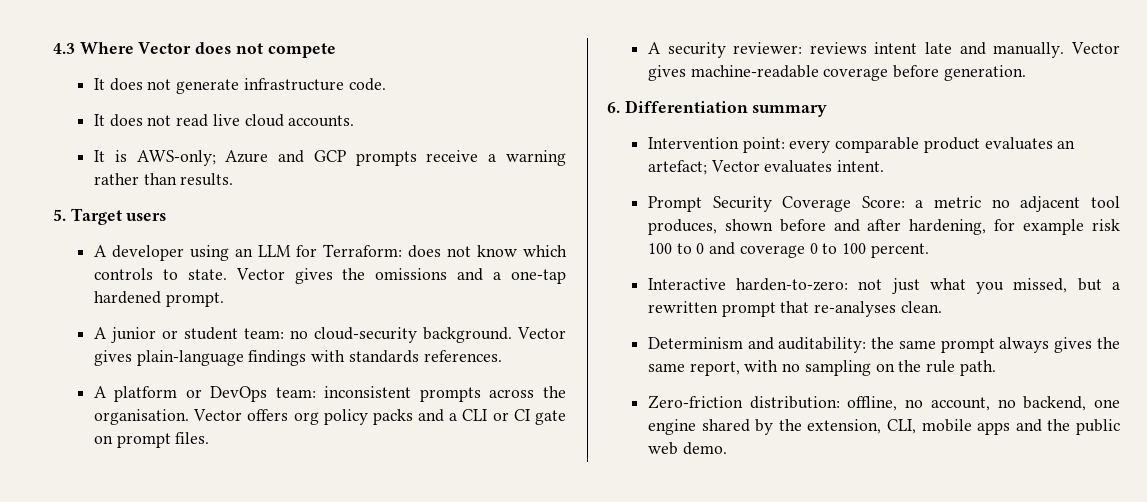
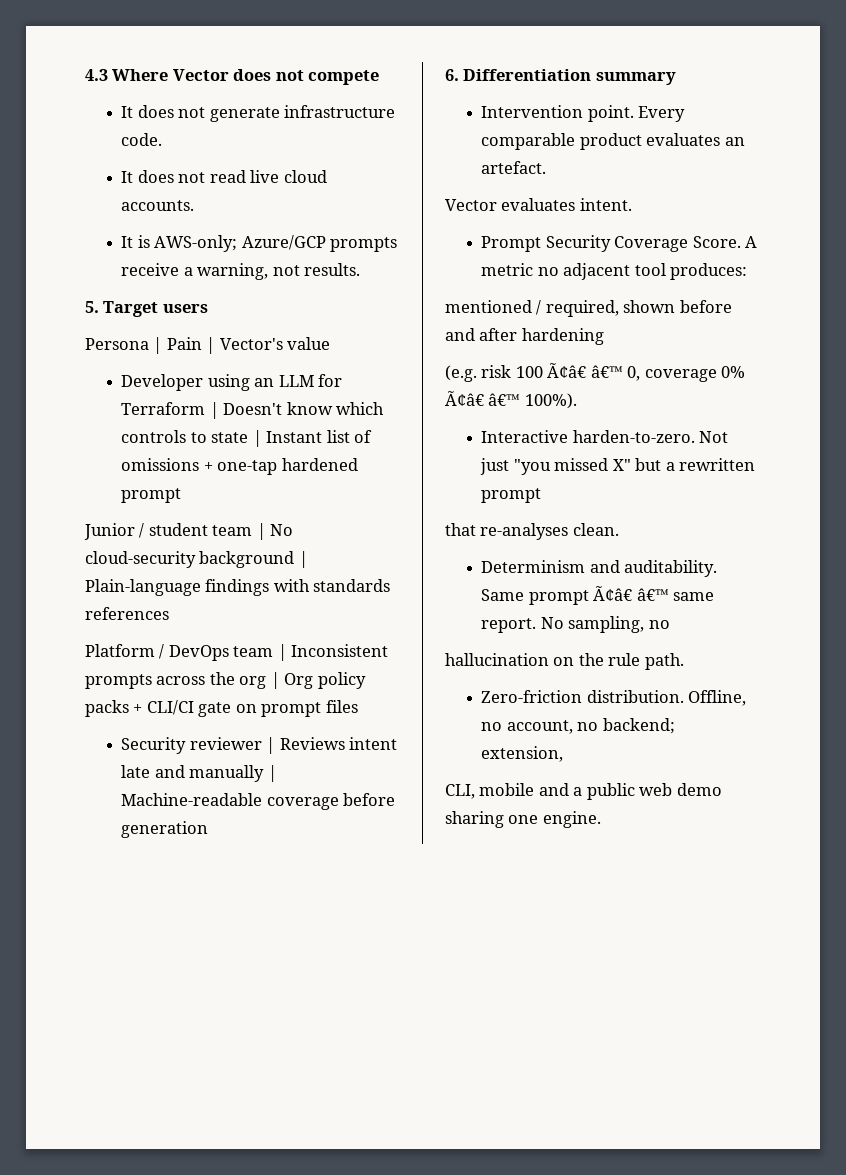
- It is AWS-only; Azure and GCP prompts receive a warning rather than results.
+ It is AWS-only; Azure/GCP prompts receive a warning, not results.
  5. Target users
- A developer using an LLM for Terraform: does not know which controls to state. Vector gives the omissions and a one-tap hardened prompt.
- A junior or student team: no cloud-security background. Vector gives plain-language findings with standards references.
- A platform or DevOps team: inconsistent prompts across the organisation. Vector offers org policy packs and a CLI or CI gate on prompt files.
- A security reviewer: reviews intent late and manually. Vector gives machine-readable coverage before generation.
+ Persona | Pain | Vector's value
+ Developer using an LLM for Terraform | Doesn't know which controls to state | Instant list of omissions + one-tap hardened prompt
+ Junior / student team | No cloud-security background | Plain-language findings with standards references
+ Platform / DevOps team | Inconsistent prompts across the org | Org policy packs + CLI/CI gate on prompt files
+ Security reviewer | Reviews intent late and manually | Machine-readable coverage before generation
- Intervention point: every comparable product evaluates an artefact; Vector evaluates intent.
+ Intervention point. Every comparable product evaluates an artefact.
+ Vector evaluates intent.
- Prompt Security Coverage Score: a metric no adjacent tool produces, shown before and after hardening, for example risk 100 to 0 and coverage 0 to 100 percent.
- Interactive harden-to-zero: not just what you missed, but a rewritten prompt that re-analyses clean.
+ Prompt Security Coverage Score. A metric no adjacent tool produces:
+ mentioned / required, shown before and after hardening
+ (e.g. risk 100 Ã¢â€ â€™ 0, coverage 0% Ã¢â€ â€™ 100%).
+ Interactive harden-to-zero. Not just "you missed X" but a rewritten prompt
+ that re-analyses clean.
- Determinism and auditability: the same prompt always gives the same report, with no sampling on the rule path.
+ Determinism and auditability. Same prompt Ã¢â€ â€™ same report. No sampling, no
+ hallucination on the rule path.
- Zero-friction distribution: offline, no account, no backend, one engine shared by the extension, CLI, mobile apps and the public web demo.
+ Zero-friction distribution. Offline, no account, no backend; extension,
+ CLI, mobile and a public web demo sharing one engine.

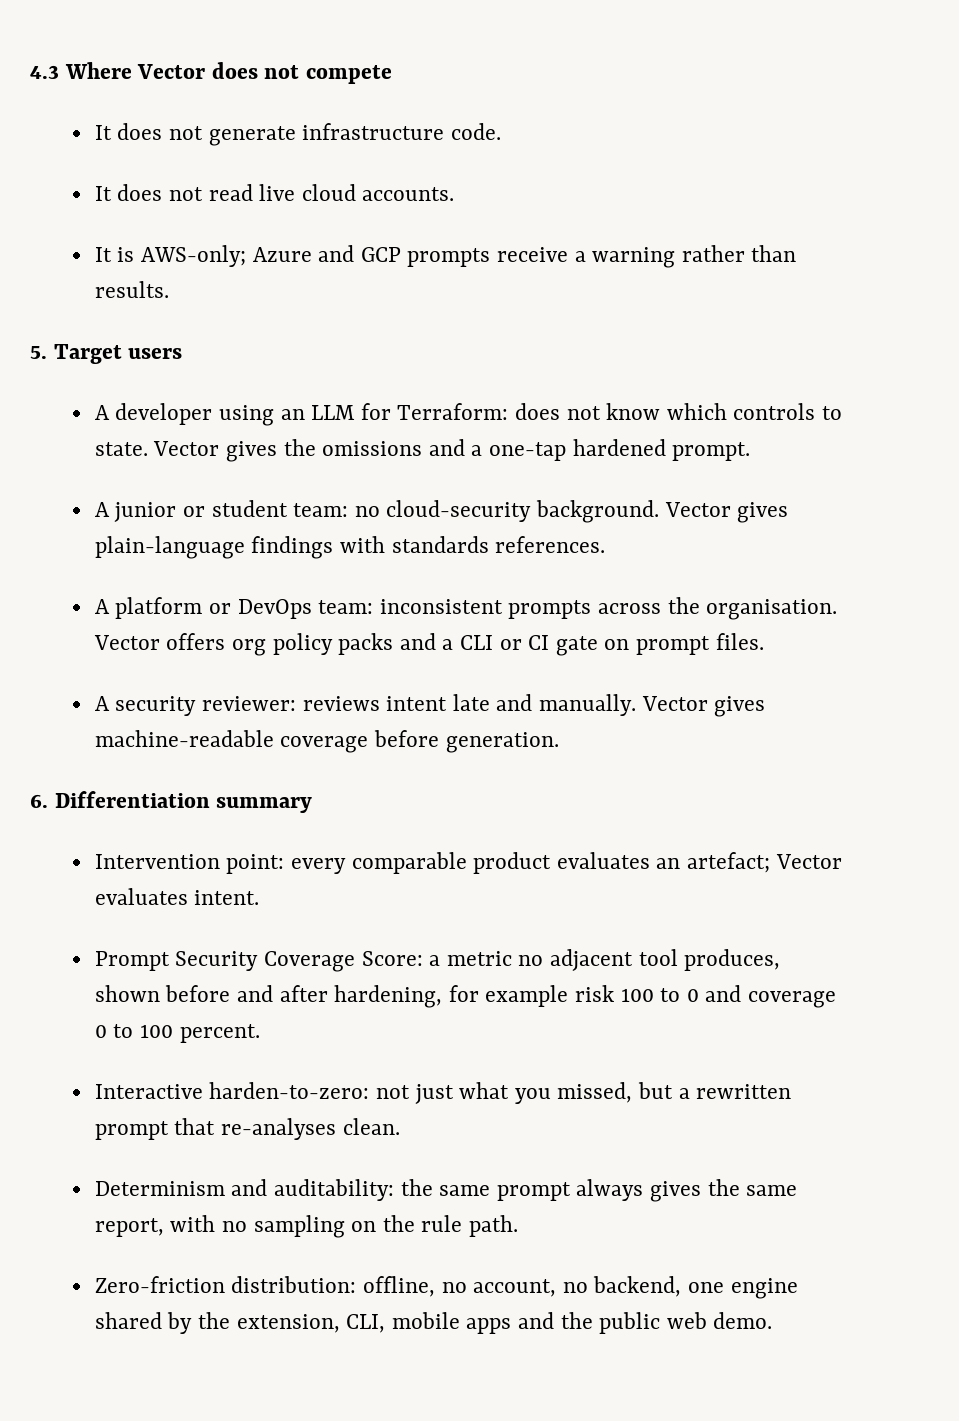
- It is AWS-only; Azure/GCP prompts receive a warning, not results.
+ It is AWS-only; Azure and GCP prompts receive a warning rather than results.
  5. Target users
- Persona | Pain | Vector's value
- Developer using an LLM for Terraform | Doesn't know which controls to state | Instant list of omissions + one-tap hardened prompt
- Junior / student team | No cloud-security background | Plain-language findings with standards references
- Platform / DevOps team | Inconsistent prompts across the org | Org policy packs + CLI/CI gate on prompt files
- Security reviewer | Reviews intent late and manually | Machine-readable coverage before generation
+ A developer using an LLM for Terraform: does not know which controls to state. Vector gives the omissions and a one-tap hardened prompt.
+ A junior or student team: no cloud-security background. Vector gives plain-language findings with standards references.
+ A platform or DevOps team: inconsistent prompts across the organisation. Vector offers org policy packs and a CLI or CI gate on prompt files.
+ A security reviewer: reviews intent late and manually. Vector gives machine-readable coverage before generation.
- Intervention point. Every comparable product evaluates an artefact.
- Vector evaluates intent.
+ Intervention point: every comparable product evaluates an artefact; Vector evaluates intent.
- Prompt Security Coverage Score. A metric no adjacent tool produces:
- mentioned / required, shown before and after hardening
- (e.g. risk 100 Ã¢â€ â€™ 0, coverage 0% Ã¢â€ â€™ 100%).
- Interactive harden-to-zero. Not just "you missed X" but a rewritten prompt
- that re-analyses clean.
+ Prompt Security Coverage Score: a metric no adjacent tool produces, shown before and after hardening, for example risk 100 to 0 and coverage 0 to 100 percent.
+ Interactive harden-to-zero: not just what you missed, but a rewritten prompt that re-analyses clean.
- Determinism and auditability. Same prompt Ã¢â€ â€™ same report. No sampling, no
- hallucination on the rule path.
+ Determinism and auditability: the same prompt always gives the same report, with no sampling on the rule path.
- Zero-friction distribution. Offline, no account, no backend; extension,
- CLI, mobile and a public web demo sharing one engine.
+ Zero-friction distribution: offline, no account, no backend, one engine shared by the extension, CLI, mobile apps and the public web demo.

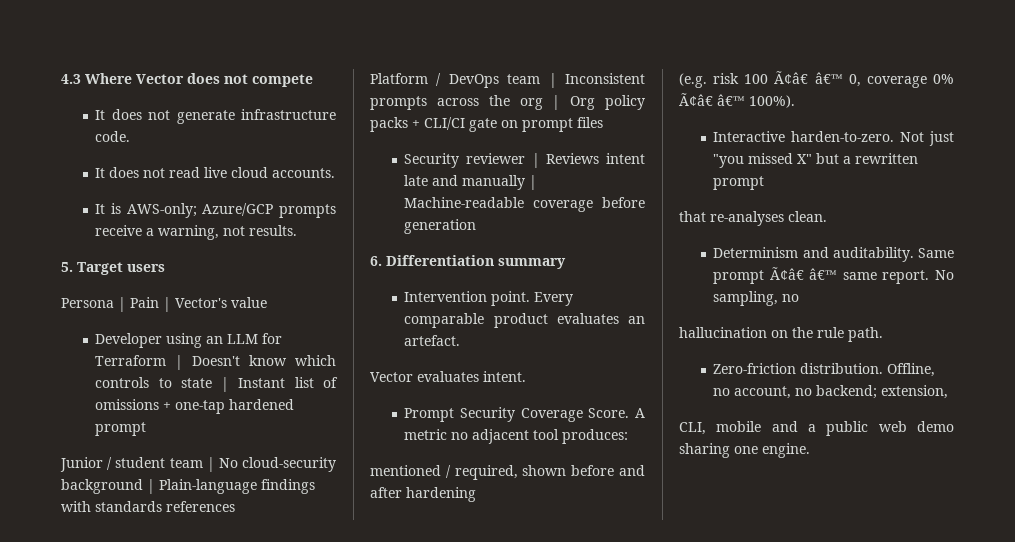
- It is AWS-only; Azure and GCP prompts receive a warning rather than results.
+ It is AWS-only; Azure/GCP prompts receive a warning, not results.
  5. Target users
- A developer using an LLM for Terraform: does not know which controls to state. Vector gives the omissions and a one-tap hardened prompt.
- A junior or student team: no cloud-security background. Vector gives plain-language findings with standards references.
- A platform or DevOps team: inconsistent prompts across the organisation. Vector offers org policy packs and a CLI or CI gate on prompt files.
- A security reviewer: reviews intent late and manually. Vector gives machine-readable coverage before generation.
+ Persona | Pain | Vector's value
+ Developer using an LLM for Terraform | Doesn't know which controls to state | Instant list of omissions + one-tap hardened prompt
+ Junior / student team | No cloud-security background | Plain-language findings with standards references
+ Platform / DevOps team | Inconsistent prompts across the org | Org policy packs + CLI/CI gate on prompt files
+ Security reviewer | Reviews intent late and manually | Machine-readable coverage before generation
- Intervention point: every comparable product evaluates an artefact; Vector evaluates intent.
+ Intervention point. Every comparable product evaluates an artefact.
+ Vector evaluates intent.
- Prompt Security Coverage Score: a metric no adjacent tool produces, shown before and after hardening, for example risk 100 to 0 and coverage 0 to 100 percent.
- Interactive harden-to-zero: not just what you missed, but a rewritten prompt that re-analyses clean.
+ Prompt Security Coverage Score. A metric no adjacent tool produces:
+ mentioned / required, shown before and after hardening
+ (e.g. risk 100 Ã¢â€ â€™ 0, coverage 0% Ã¢â€ â€™ 100%).
+ Interactive harden-to-zero. Not just "you missed X" but a rewritten prompt
+ that re-analyses clean.
- Determinism and auditability: the same prompt always gives the same report, with no sampling on the rule path.
+ Determinism and auditability. Same prompt Ã¢â€ â€™ same report. No sampling, no
+ hallucination on the rule path.
- Zero-friction distribution: offline, no account, no backend, one engine shared by the extension, CLI, mobile apps and the public web demo.
+ Zero-friction distribution. Offline, no account, no backend; extension,
+ CLI, mobile and a public web demo sharing one engine.

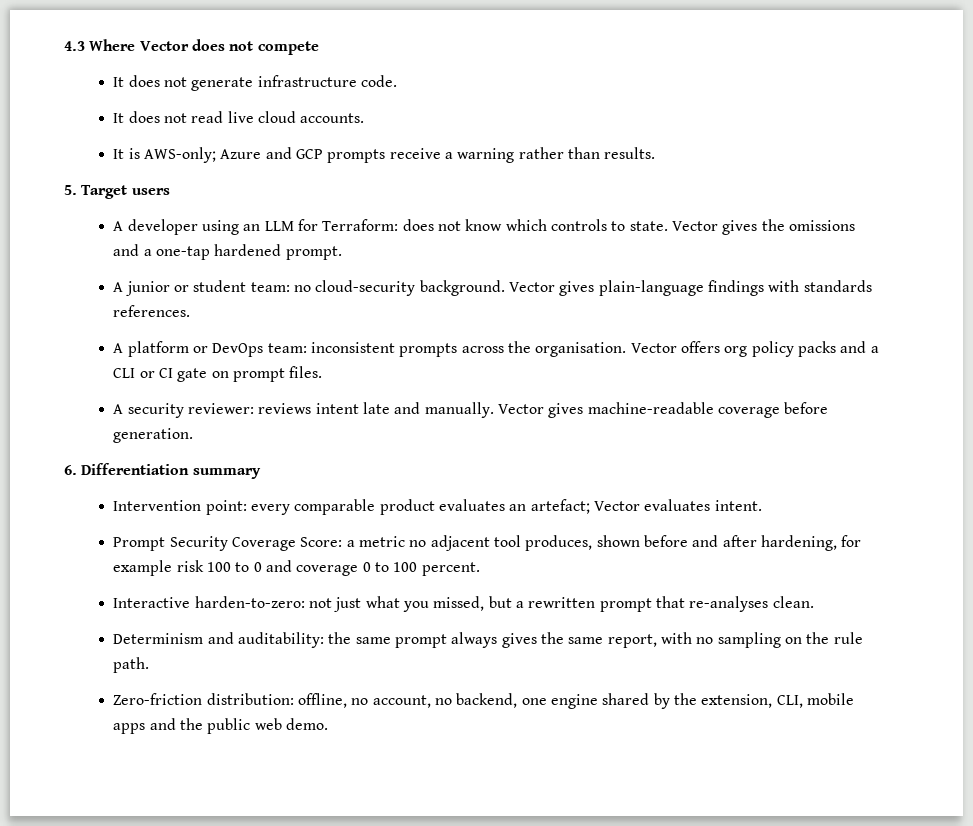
- It is AWS-only; Azure/GCP prompts receive a warning, not results.
+ It is AWS-only; Azure and GCP prompts receive a warning rather than results.
  5. Target users
- Persona | Pain | Vector's value
- Developer using an LLM for Terraform | Doesn't know which controls to state | Instant list of omissions + one-tap hardened prompt
- Junior / student team | No cloud-security background | Plain-language findings with standards references
- Platform / DevOps team | Inconsistent prompts across the org | Org policy packs + CLI/CI gate on prompt files
- Security reviewer | Reviews intent late and manually | Machine-readable coverage before generation
+ A developer using an LLM for Terraform: does not know which controls to state. Vector gives the omissions and a one-tap hardened prompt.
+ A junior or student team: no cloud-security background. Vector gives plain-language findings with standards references.
+ A platform or DevOps team: inconsistent prompts across the organisation. Vector offers org policy packs and a CLI or CI gate on prompt files.
+ A security reviewer: reviews intent late and manually. Vector gives machine-readable coverage before generation.
- Intervention point. Every comparable product evaluates an artefact.
- Vector evaluates intent.
+ Intervention point: every comparable product evaluates an artefact; Vector evaluates intent.
- Prompt Security Coverage Score. A metric no adjacent tool produces:
- mentioned / required, shown before and after hardening
- (e.g. risk 100 Ã¢â€ â€™ 0, coverage 0% Ã¢â€ â€™ 100%).
- Interactive harden-to-zero. Not just "you missed X" but a rewritten prompt
- that re-analyses clean.
+ Prompt Security Coverage Score: a metric no adjacent tool produces, shown before and after hardening, for example risk 100 to 0 and coverage 0 to 100 percent.
+ Interactive harden-to-zero: not just what you missed, but a rewritten prompt that re-analyses clean.
- Determinism and auditability. Same prompt Ã¢â€ â€™ same report. No sampling, no
- hallucination on the rule path.
+ Determinism and auditability: the same prompt always gives the same report, with no sampling on the rule path.
- Zero-friction distribution. Offline, no account, no backend; extension,
- CLI, mobile and a public web demo sharing one engine.
+ Zero-friction distribution: offline, no account, no backend, one engine shared by the extension, CLI, mobile apps and the public web demo.

